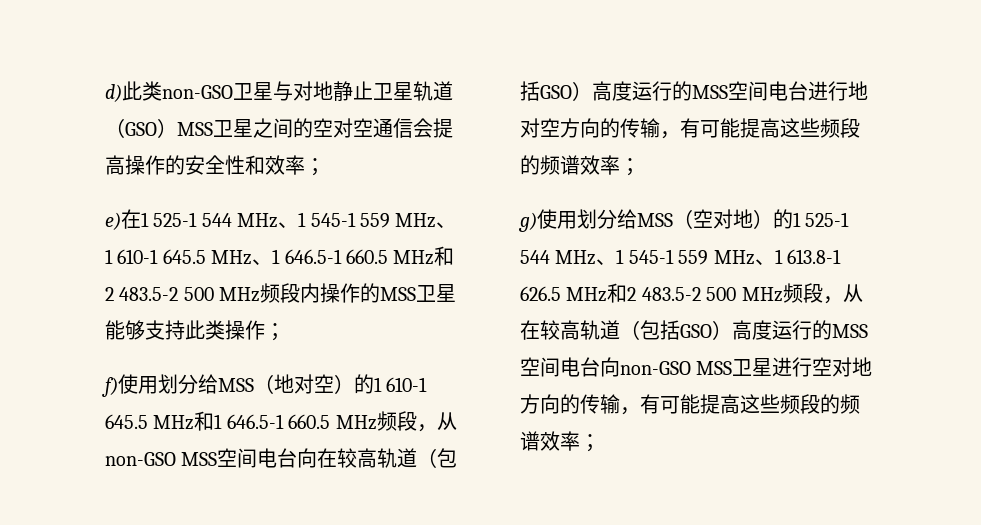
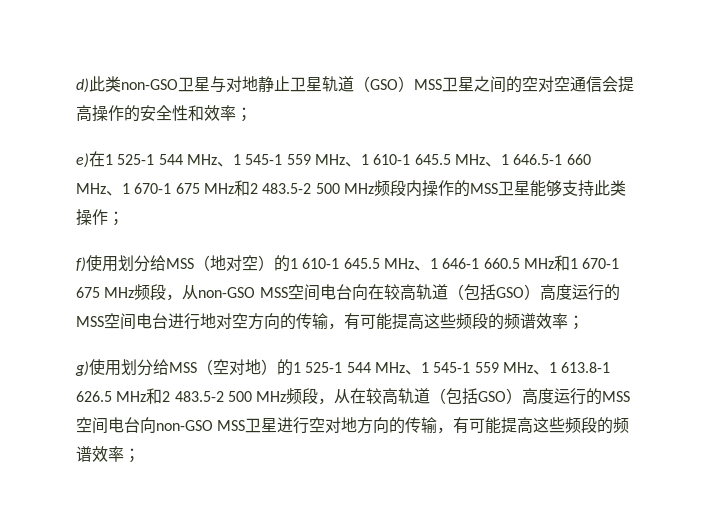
- e)在1 525-1 544 MHz、1 545-1 559 MHz、1 610-1 645.5 MHz、1 646.5-1 660.5 MHz和2 483.5-2 500 MHz频段内操作的MSS卫星能够支持此类操作；
+ e)在1 525-1 544 MHz、1 545-1 559 MHz、1 610-1 645.5 MHz、1 646.5-1 660 MHz、1 670-1 675 MHz和2 483.5-2 500 MHz频段内操作的MSS卫星能够支持此类操作；
- f)使用划分给MSS（地对空）的1 610-1 645.5 MHz和1 646.5-1 660.5 MHz频段，从non-GSO MSS空间电台向在较高轨道（包括GSO）高度运行的MSS空间电台进行地对空方向的传输，有可能提高这些频段的频谱效率；
+ f)使用划分给MSS（地对空）的1 610-1 645.5 MHz、1 646-1 660.5 MHz和1 670-1 675 MHz频段，从non-GSO MSS空间电台向在较高轨道（包括GSO）高度运行的MSS空间电台进行地对空方向的传输，有可能提高这些频段的频谱效率；

